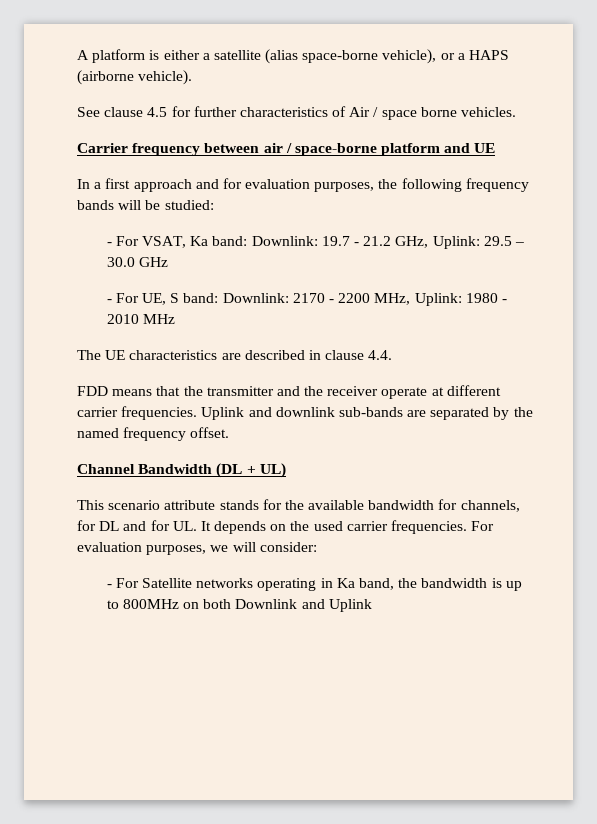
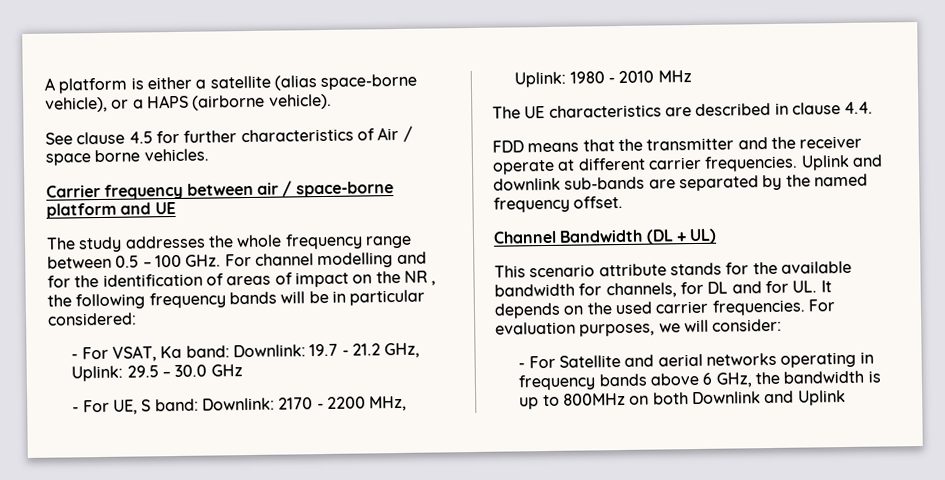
- In a first approach and for evaluation purposes, the following frequency bands will be studied:
+ The study addresses the whole frequency range between 0.5 – 100 GHz. For channel modelling and for the identification of areas of impact on the NR , the following frequency bands will be in particular considered:
- - For Satellite networks operating in Ka band, the bandwidth is up to 800MHz on both Downlink and Uplink
+ - For Satellite and aerial networks operating in frequency bands above 6 GHz, the bandwidth is up to 800MHz on both Downlink and Uplink

